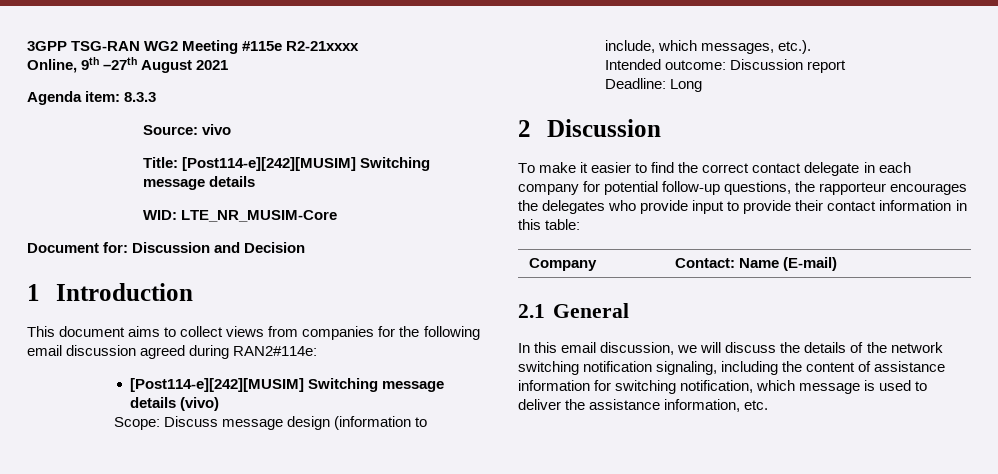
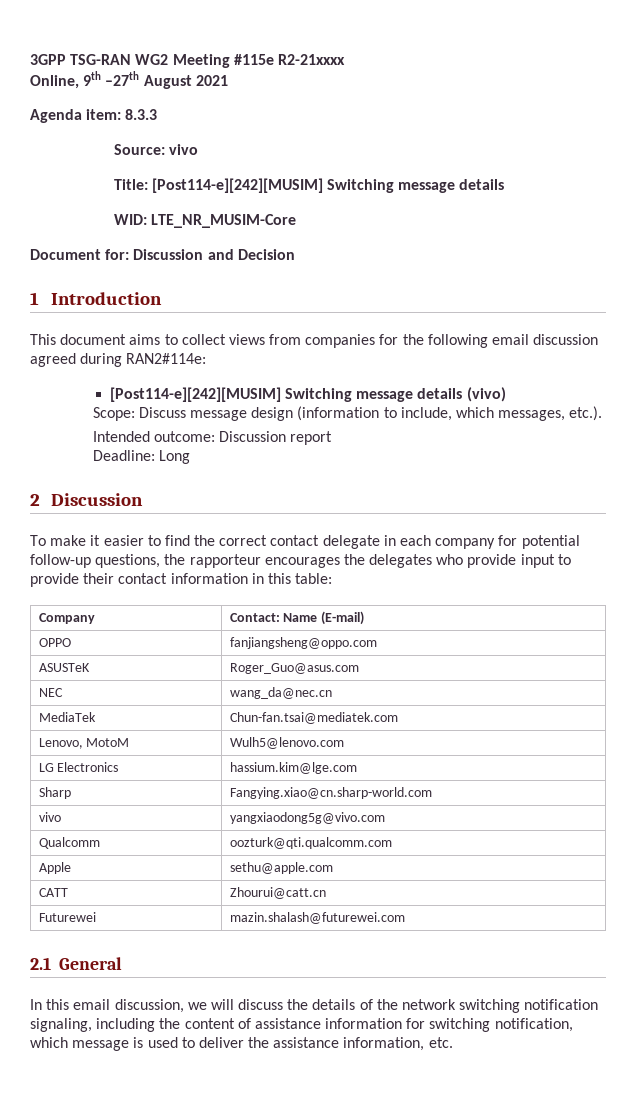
+ OPPO | fanjiangsheng@oppo.com
+ ASUSTeK | Roger_Guo@asus.com
+ NEC | wang_da@nec.cn
+ MediaTek | Chun-fan.tsai@mediatek.com
+ Lenovo, MotoM | Wulh5@lenovo.com
+ LG Electronics | hassium.kim@lge.com
+ Sharp | Fangying.xiao@cn.sharp-world.com
+ vivo | yangxiaodong5g@vivo.com
+ Qualcomm | oozturk@qti.qualcomm.com
+ Apple | sethu@apple.com
+ CATT | Zhourui@catt.cn
+ Futurewei | mazin.shalash@futurewei.com

